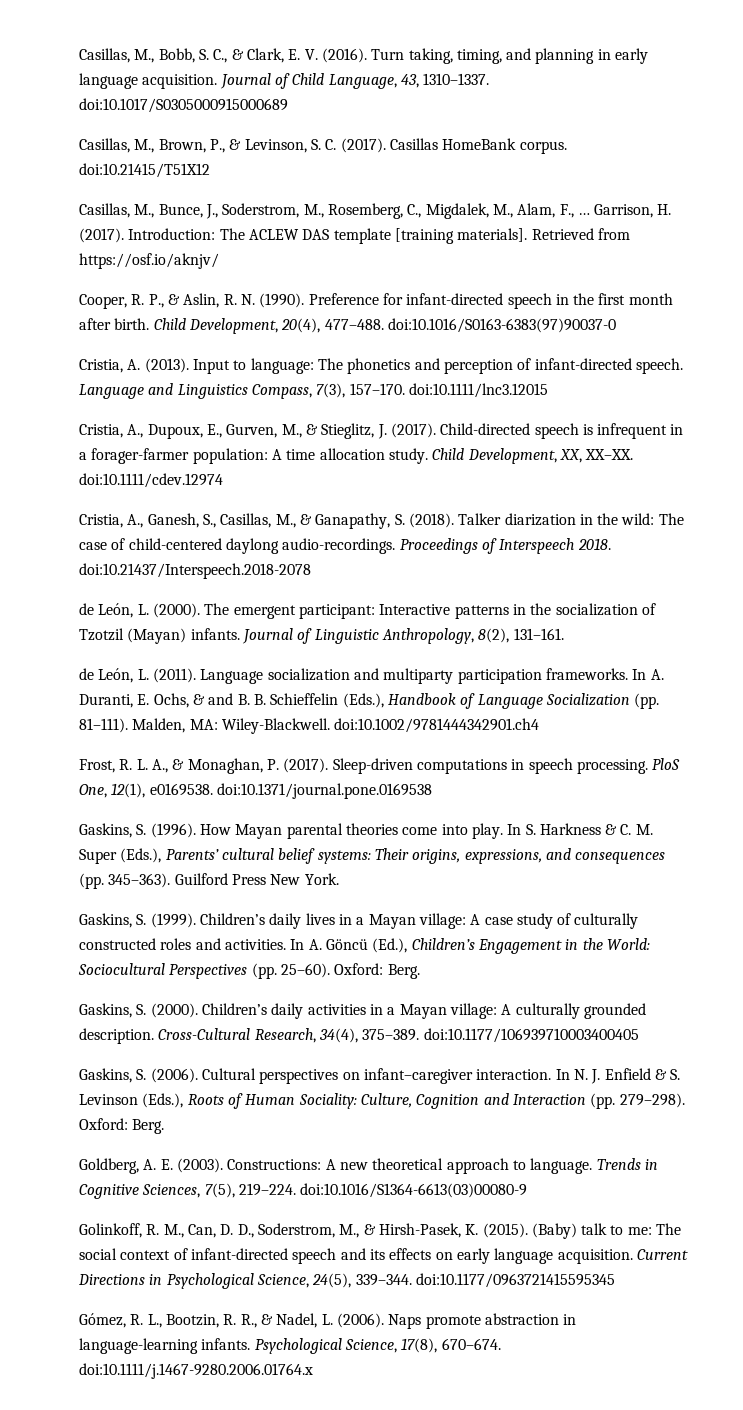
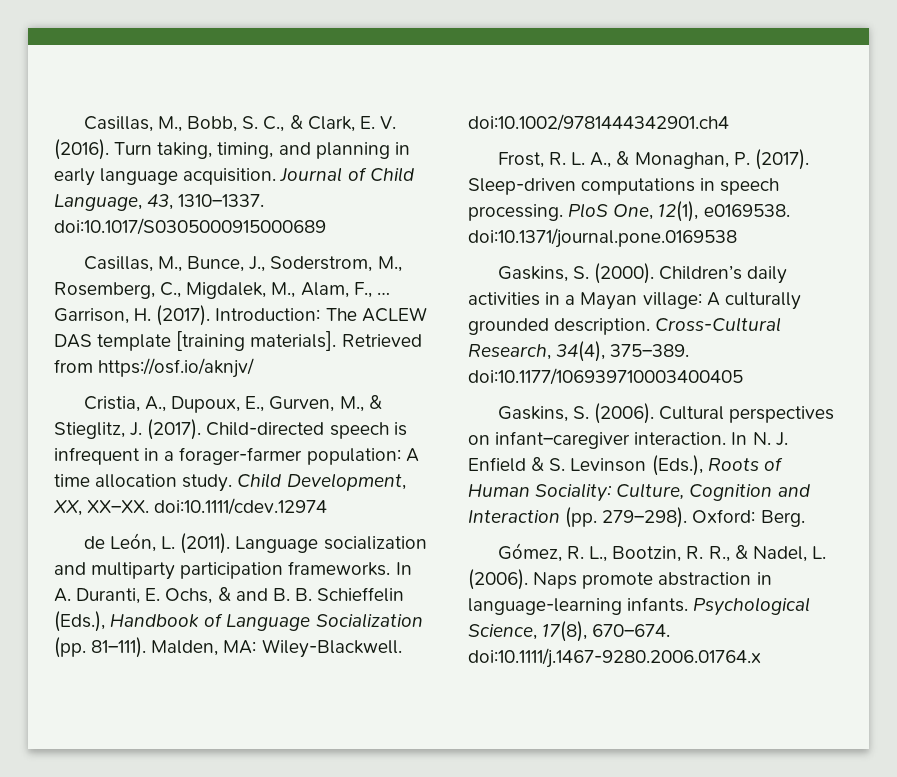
- Casillas, M., Brown, P., & Levinson, S. C. (2017). Casillas HomeBank corpus. doi:10.21415/T51X12
- Cooper, R. P., & Aslin, R. N. (1990). Preference for infant-directed speech in the first month after birth. Child Development, 20(4), 477–488. doi:10.1016/S0163-6383(97)90037-0
- Cristia, A. (2013). Input to language: The phonetics and perception of infant-directed speech. Language and Linguistics Compass, 7(3), 157–170. doi:10.1111/lnc3.12015
- Cristia, A., Ganesh, S., Casillas, M., & Ganapathy, S. (2018). Talker diarization in the wild: The case of child-centered daylong audio-recordings. Proceedings of Interspeech 2018. doi:10.21437/Interspeech.2018-2078
- de León, L. (2000). The emergent participant: Interactive patterns in the socialization of Tzotzil (Mayan) infants. Journal of Linguistic Anthropology, 8(2), 131–161.
- Gaskins, S. (1996). How Mayan parental theories come into play. In S. Harkness & C. M. Super (Eds.), Parents’ cultural belief systems: Their origins, expressions, and consequences (pp. 345–363). Guilford Press New York.
- Gaskins, S. (1999). Children’s daily lives in a Mayan village: A case study of culturally constructed roles and activities. In A. Göncü (Ed.), Children’s Engagement in the World: Sociocultural Perspectives (pp. 25–60). Oxford: Berg.
- Goldberg, A. E. (2003). Constructions: A new theoretical approach to language. Trends in Cognitive Sciences, 7(5), 219–224. doi:10.1016/S1364-6613(03)00080-9
- Golinkoff, R. M., Can, D. D., Soderstrom, M., & Hirsh-Pasek, K. (2015). (Baby) talk to me: The social context of infant-directed speech and its effects on early language acquisition. Current Directions in Psychological Science, 24(5), 339–344. doi:10.1177/0963721415595345

